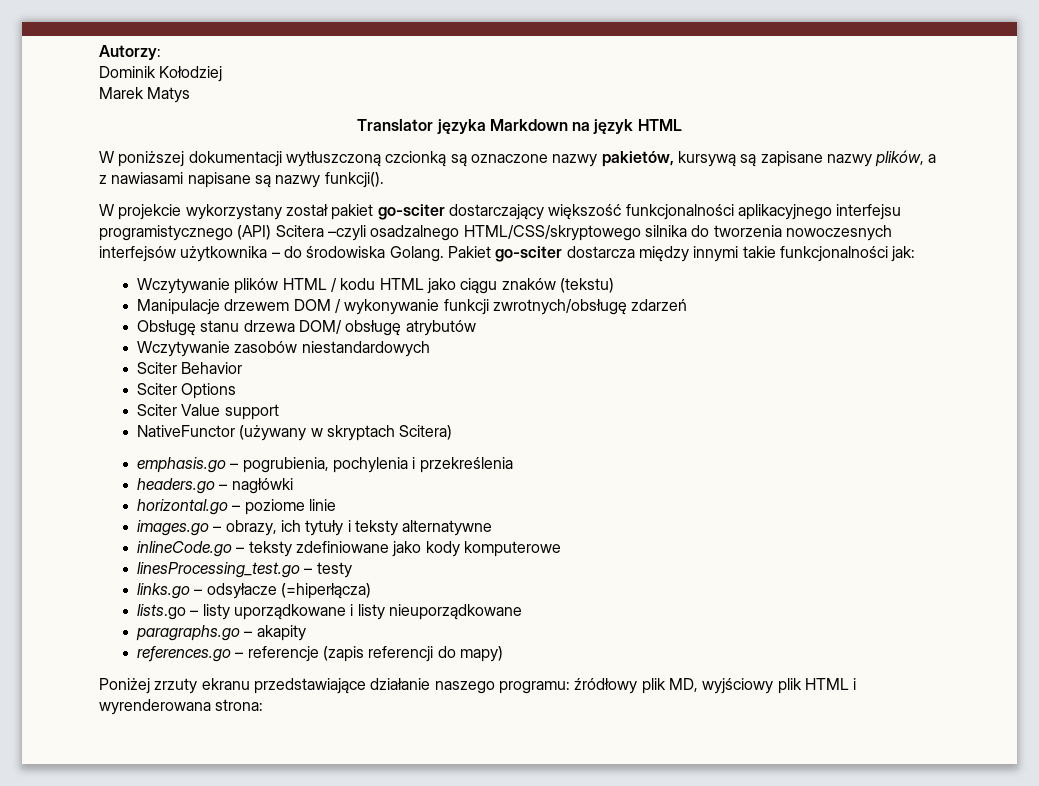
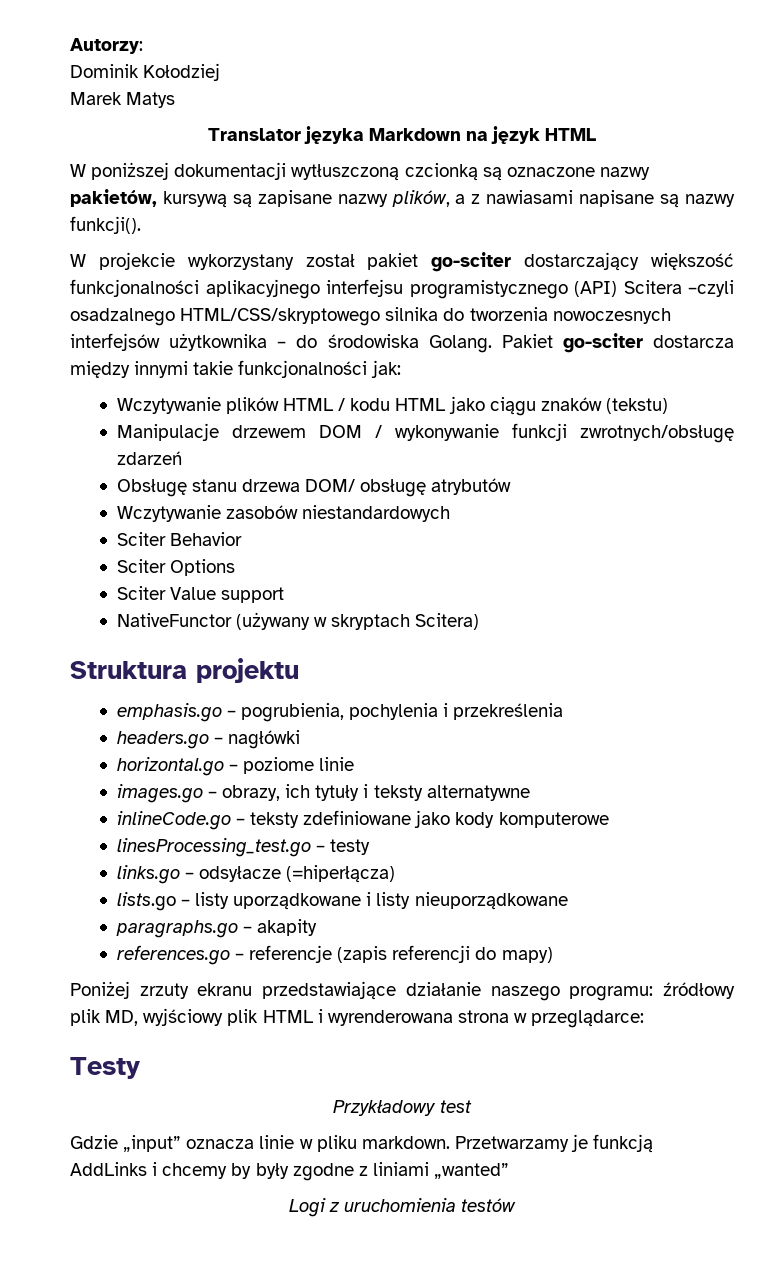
+ Struktura projektu
- Poniżej zrzuty ekranu przedstawiające działanie naszego programu: źródłowy plik MD, wyjściowy plik HTML i wyrenderowana strona:
+ Poniżej zrzuty ekranu przedstawiające działanie naszego programu: źródłowy plik MD, wyjściowy plik HTML i wyrenderowana strona w przeglądarce:
+ Testy
+ Przykładowy test
+ Gdzie „input” oznacza linie w pliku markdown. Przetwarzamy je funkcją AddLinks i chcemy by były zgodne z liniami „wanted”
+ Logi z uruchomienia testów

